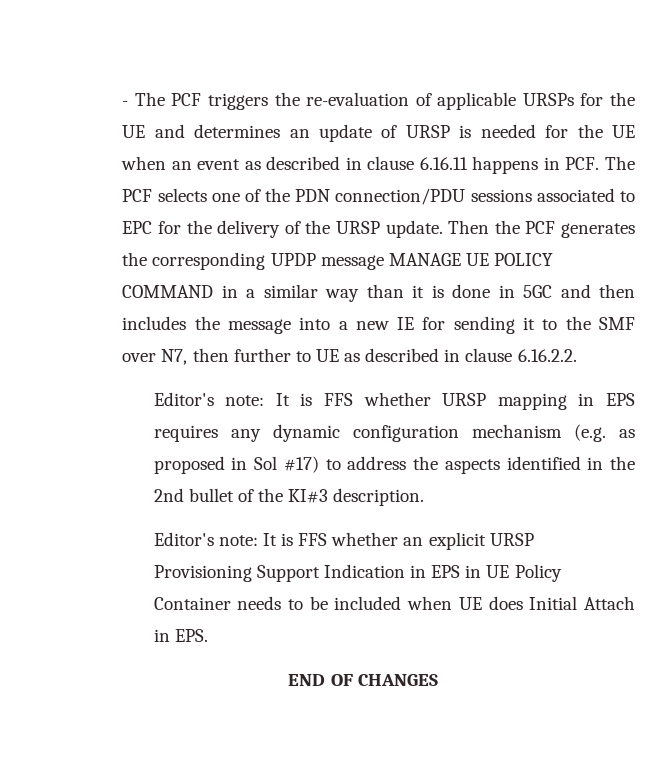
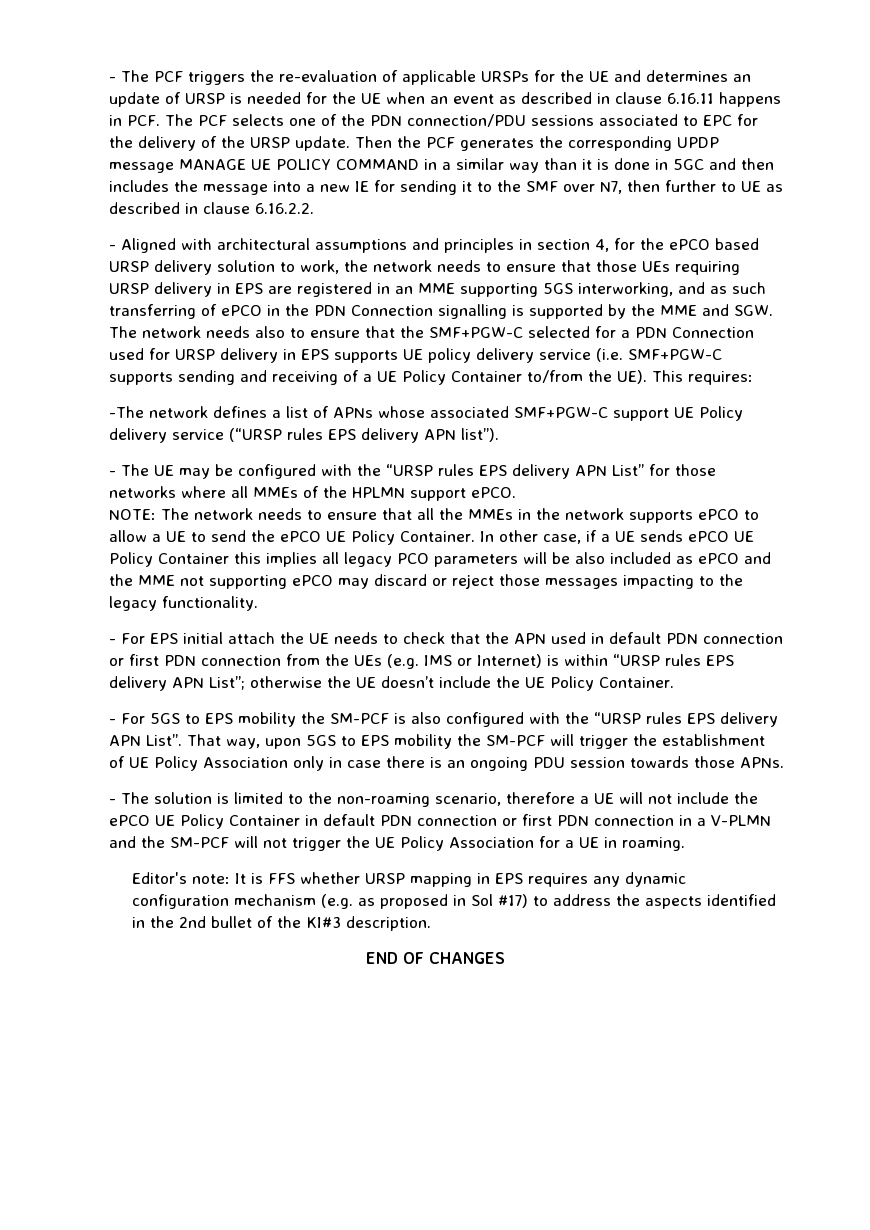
+ - Aligned with architectural assumptions and principles in section 4, for the ePCO based URSP delivery solution to work, the network needs to ensure that those UEs requiring URSP delivery in EPS are registered in an MME supporting 5GS interworking, and as such transferring of ePCO in the PDN Connection signalling is supported by the MME and SGW. The network needs also to ensure that the SMF+PGW-C selected for a PDN Connection used for URSP delivery in EPS supports UE policy delivery service (i.e. SMF+PGW-C supports sending and receiving of a UE Policy Container to/from the UE). This requires:
+ -The network defines a list of APNs whose associated SMF+PGW-C support UE Policy delivery service (“URSP rules EPS delivery APN list”).
+ - The UE may be configured with the “URSP rules EPS delivery APN List” for those networks where all MMEs of the HPLMN support ePCO.
+ NOTE: The network needs to ensure that all the MMEs in the network supports ePCO to allow a UE to send the ePCO UE Policy Container. In other case, if a UE sends ePCO UE Policy Container this implies all legacy PCO parameters will be also included as ePCO and the MME not supporting ePCO may discard or reject those messages impacting to the legacy functionality.
+ - For EPS initial attach the UE needs to check that the APN used in default PDN connection or first PDN connection from the UEs (e.g. IMS or Internet) is within “URSP rules EPS delivery APN List”; otherwise the UE doesn’t include the UE Policy Container.
+ - For 5GS to EPS mobility the SM-PCF is also configured with the “URSP rules EPS delivery APN List”. That way, upon 5GS to EPS mobility the SM-PCF will trigger the establishment of UE Policy Association only in case there is an ongoing PDU session towards those APNs.
+ - The solution is limited to the non-roaming scenario, therefore a UE will not include the ePCO UE Policy Container in default PDN connection or first PDN connection in a V-PLMN and the SM-PCF will not trigger the UE Policy Association for a UE in roaming.
- Editor's note: It is FFS whether an explicit URSP Provisioning Support Indication in EPS in UE Policy Container needs to be included when UE does Initial Attach in EPS.

